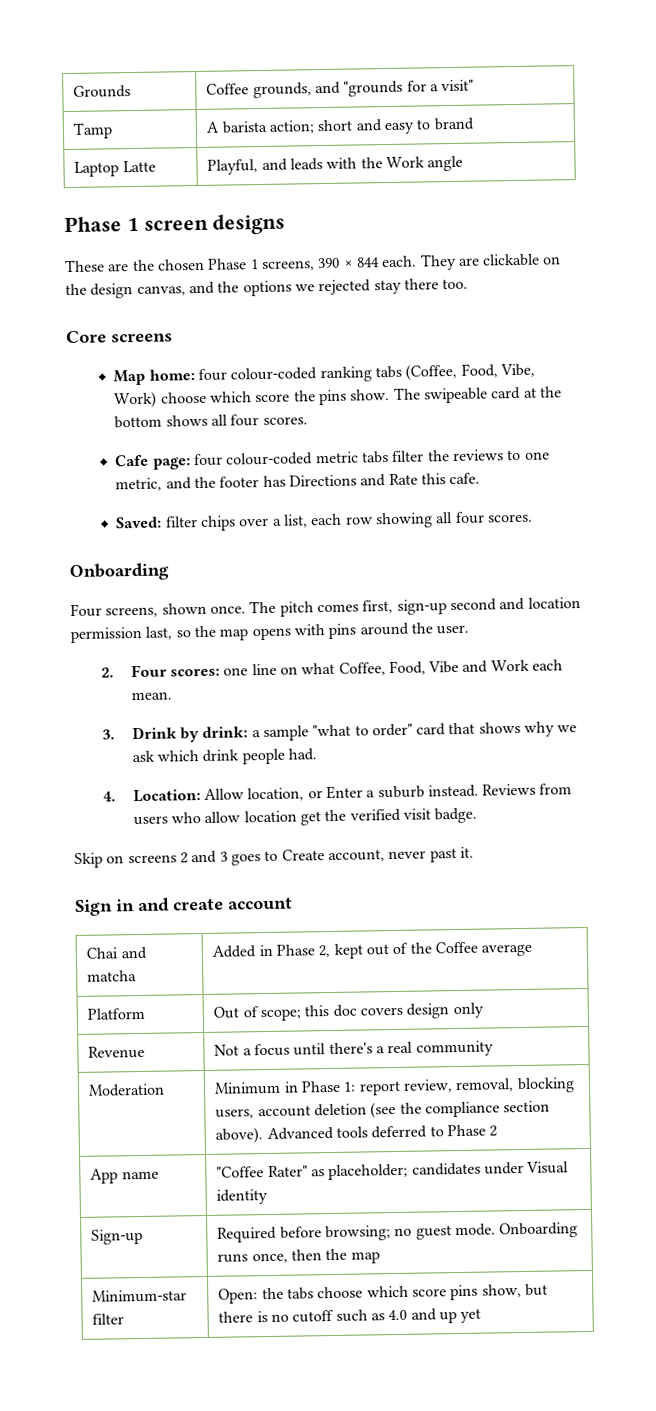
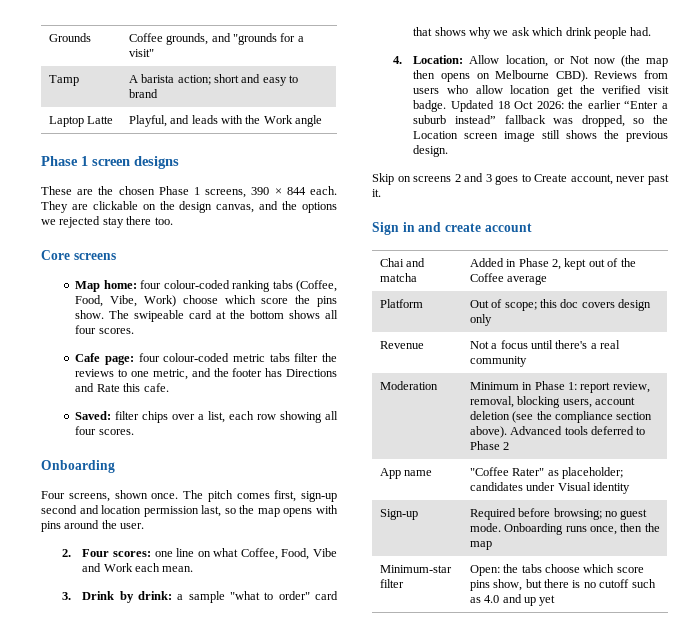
- 4. Location: Allow location, or Enter a suburb instead.
+ 4. Location: Allow location, or Not now (the map then opens on Melbourne CBD).
+ Updated 18 Oct 2026: the earlier “Enter a suburb instead” fallback was dropped, so the Location screen image still shows the previous design.

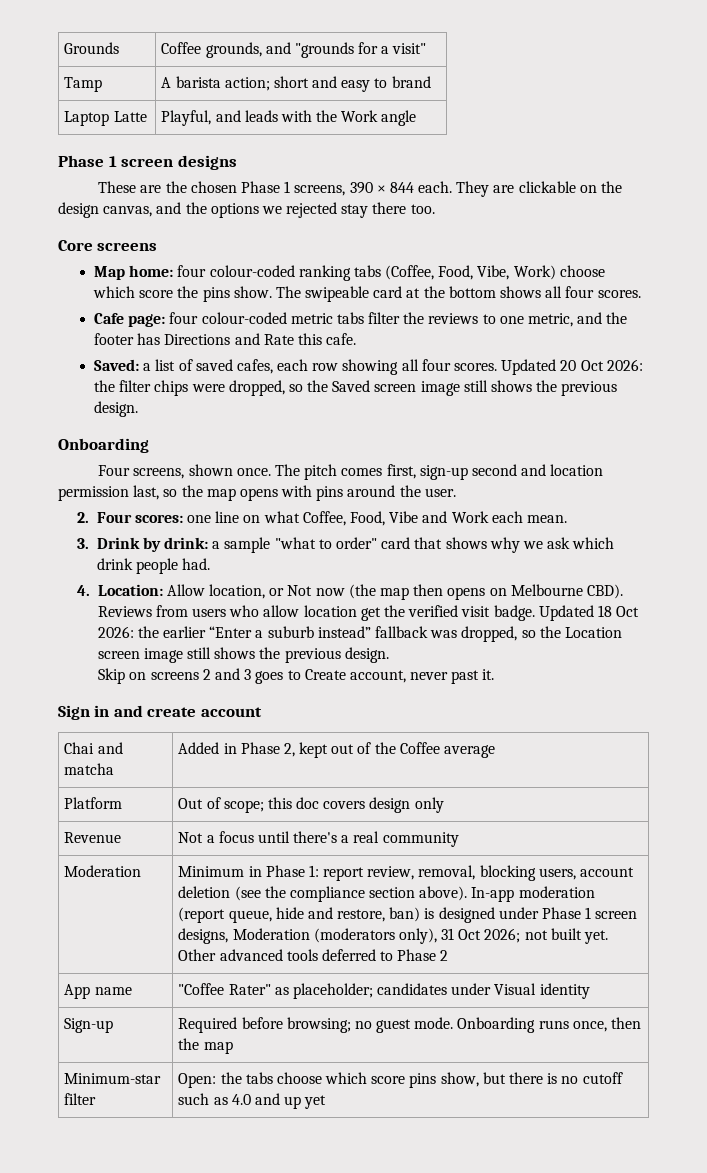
- Saved: filter chips over a list, each row showing all four scores.
+ Saved: a list of saved cafes, each row showing all four scores. Updated 20 Oct 2026: the filter chips were dropped, so the Saved screen image still shows the previous design.
- Advanced tools deferred to Phase 2
+ In-app moderation (report queue, hide and restore, ban) is designed under Phase 1 screen designs, Moderation (moderators only), 31 Oct 2026; not built yet. Other advanced tools deferred to Phase 2

